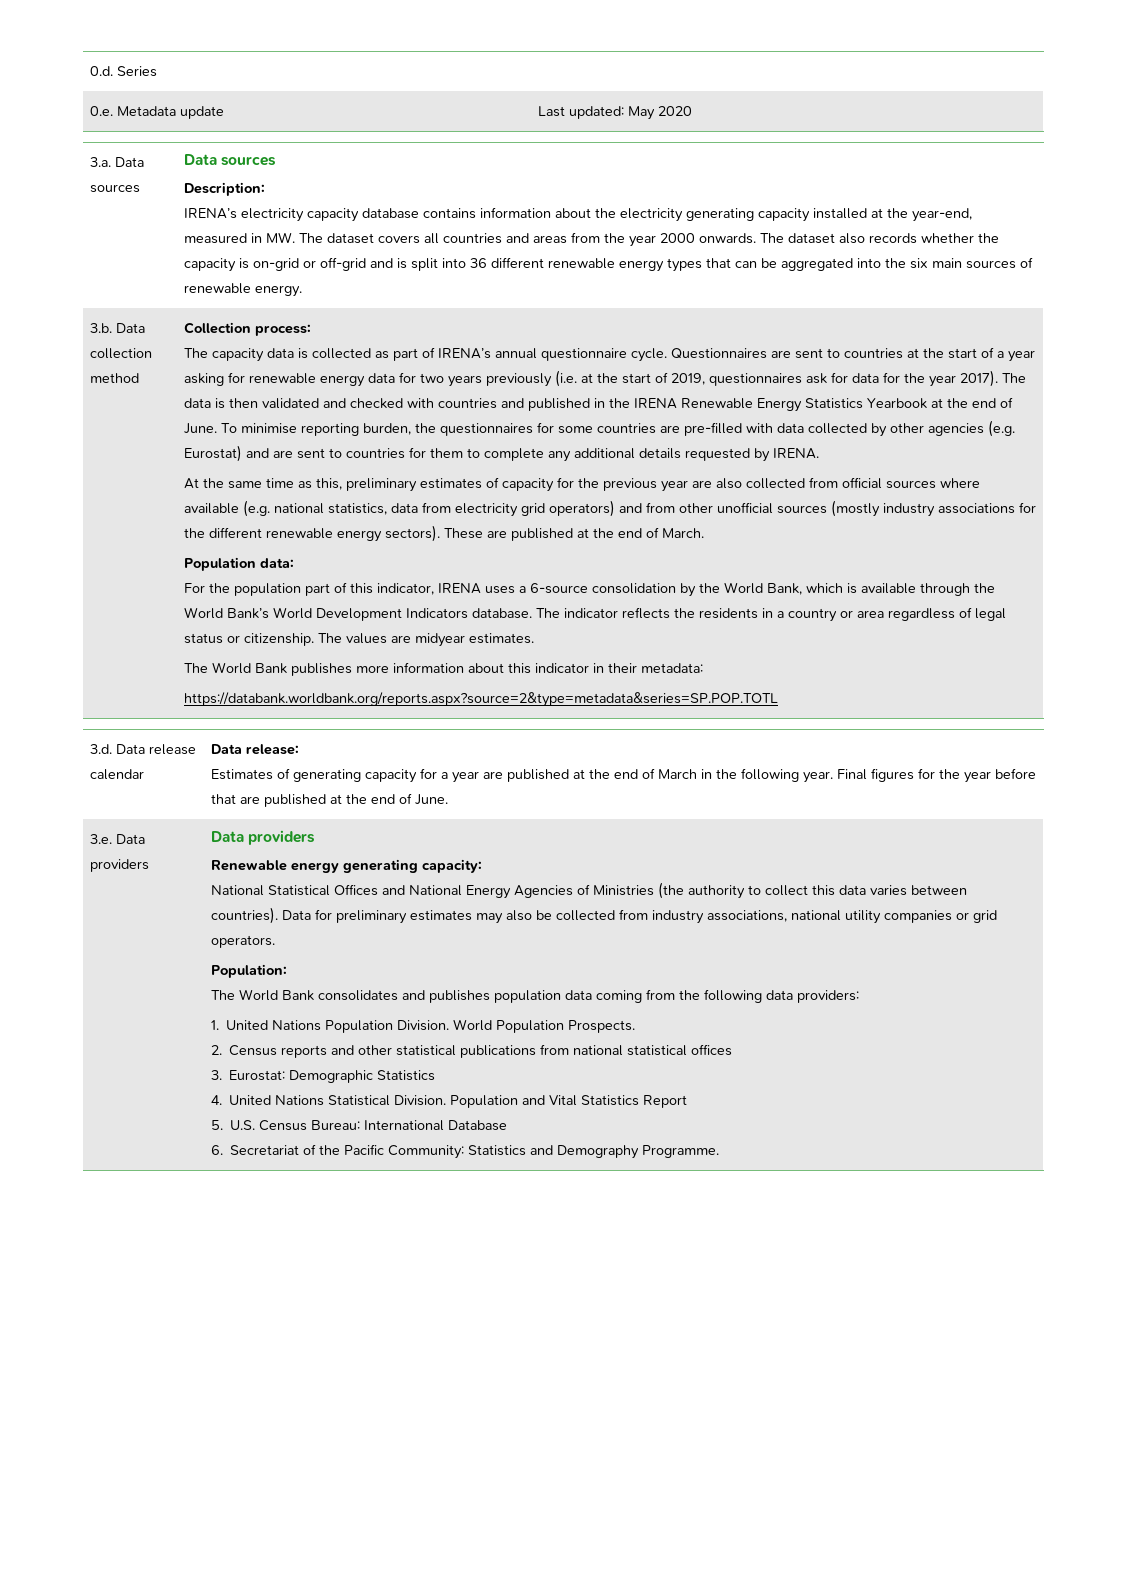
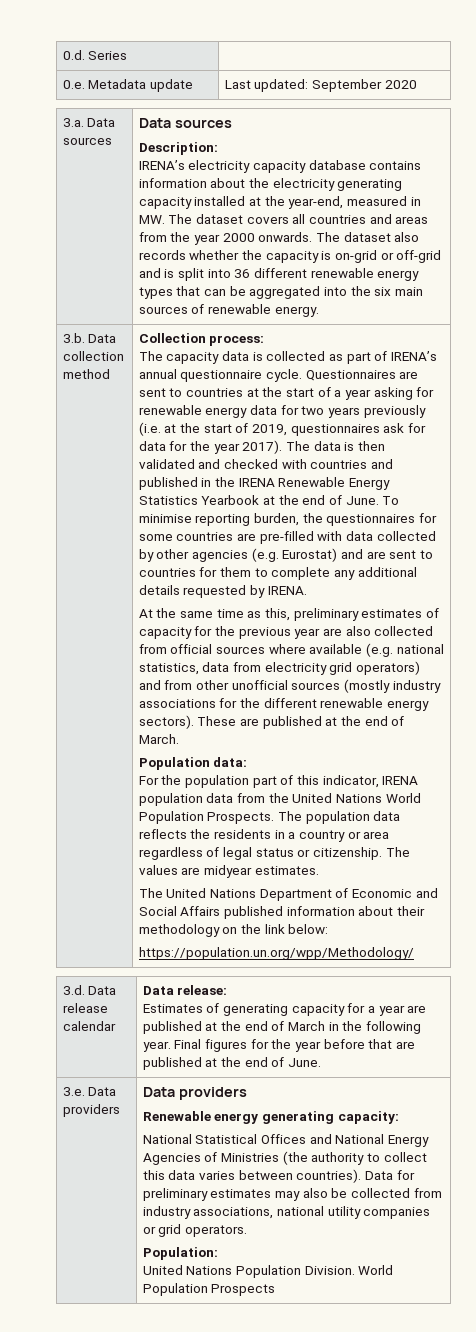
- 0.e. Metadata update | Last updated: May 2020
+ 0.e. Metadata update | Last updated: September 2020
- For the population part of this indicator, IRENA uses a 6-source consolidation by the World Bank, which is available through the World Bank’s World Development Indicators database. The indicator reflects the residents in a country or area regardless of legal status or citizenship.
+ For the population part of this indicator, IRENA population data from the United Nations World Population Prospects. The population data reflects the residents in a country or area regardless of legal status or citizenship.
- The World Bank publishes more information about this indicator in their metadata:
- https://databank.worldbank.org/reports.aspx?source=2&type=metadata&series=SP.POP.TOTL
+ The United Nations Department of Economic and Social Affairs published information about their methodology on the link below:
+ https://population.un.org/wpp/Methodology/
- The World Bank consolidates and publishes population data coming from the following data providers:
- 1. United Nations Population Division.
+ United Nations Population Division.
- World Population Prospects.
- 2. Census reports and other statistical publications from national statistical offices
- 3. Eurostat: Demographic Statistics
- 4. United Nations Statistical Division. Population and Vital Statistics Report
- 5. U.S. Census Bureau: International Database
- 6. Secretariat of the Pacific Community: Statistics and Demography Programme.
+ World Population Prospects

